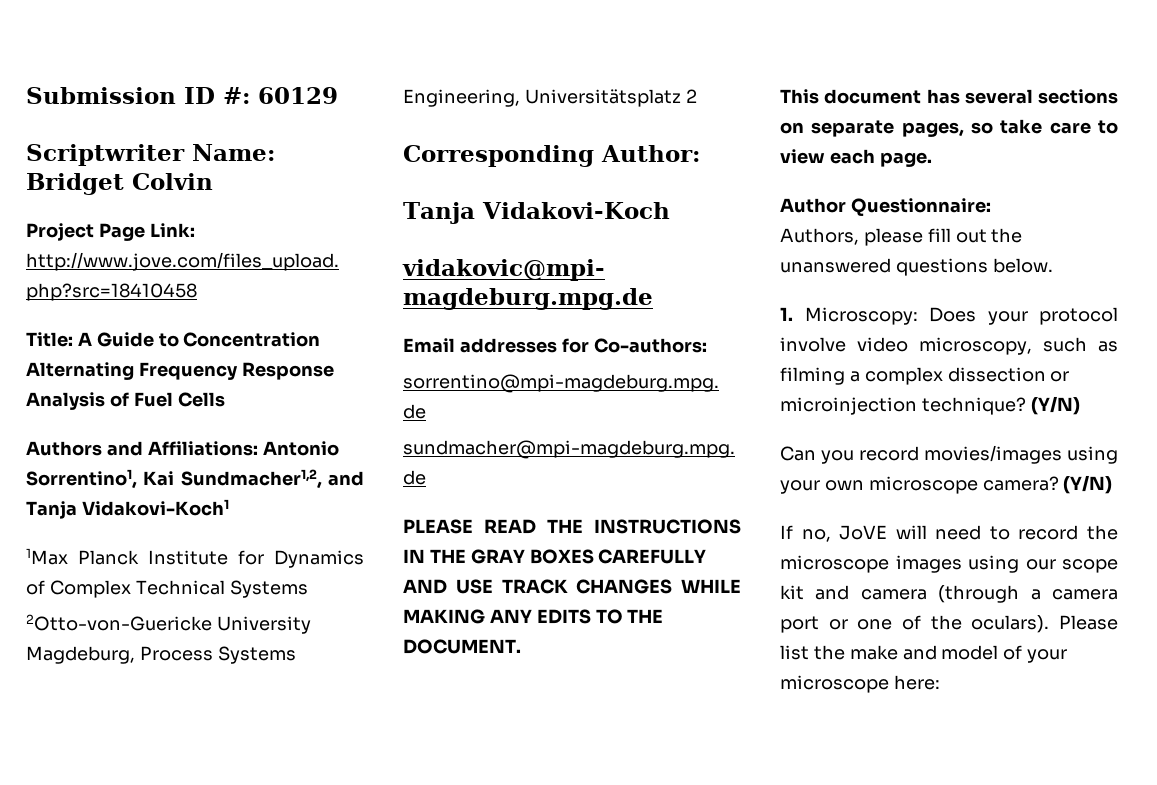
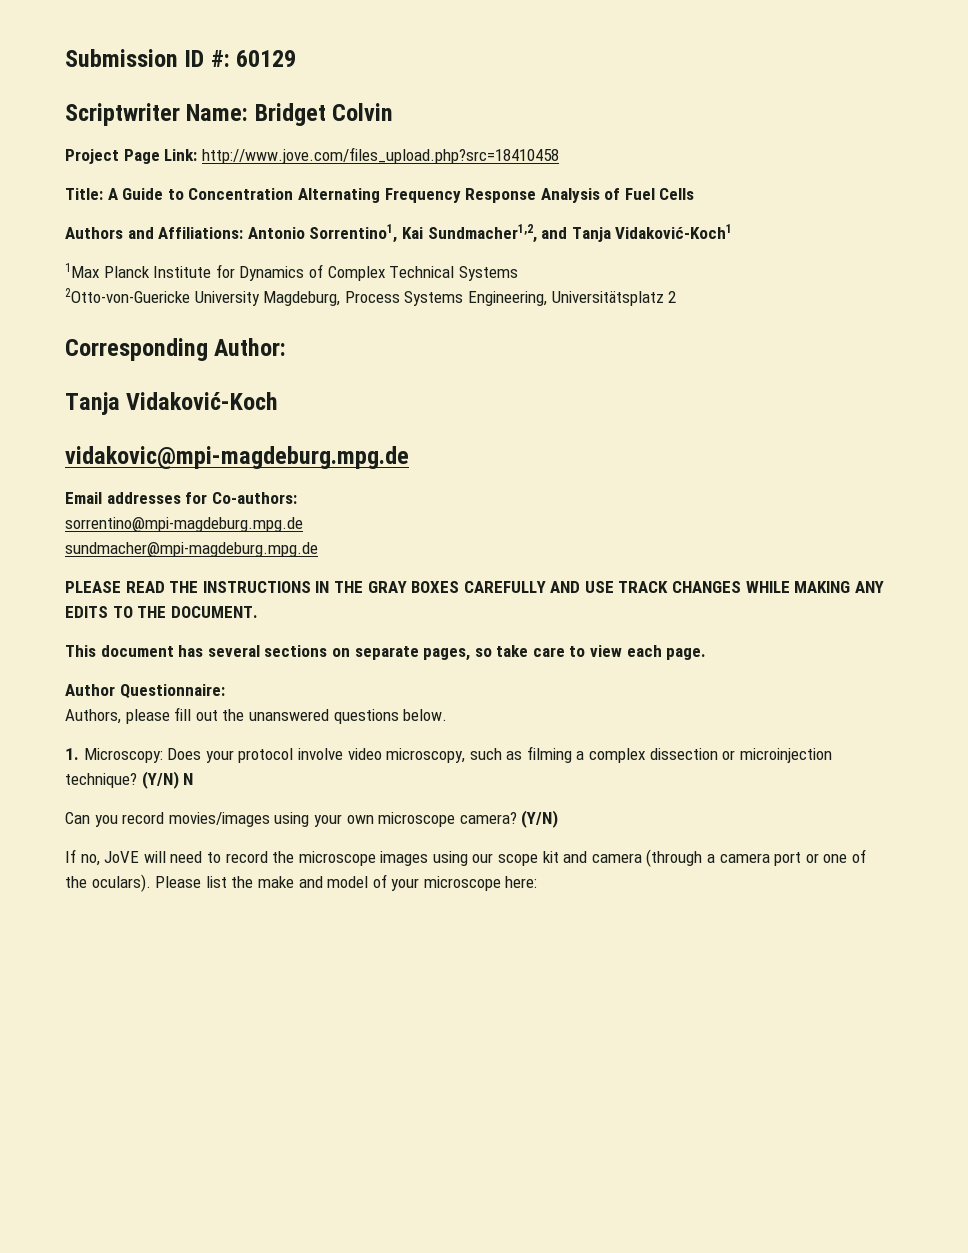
- Authors and Affiliations: Antonio Sorrentino1, Kai Sundmacher1,2, and Tanja Vidakovi-Koch1
+ Authors and Affiliations: Antonio Sorrentino1, Kai Sundmacher1,2, and Tanja Vidaković-Koch1
- Tanja Vidakovi-Koch
+ Tanja Vidaković-Koch
- 1. Microscopy: Does your protocol involve video microscopy, such as filming a complex dissection or microinjection technique? (Y/N)
+ 1. Microscopy: Does your protocol involve video microscopy, such as filming a complex dissection or microinjection technique? (Y/N) N

